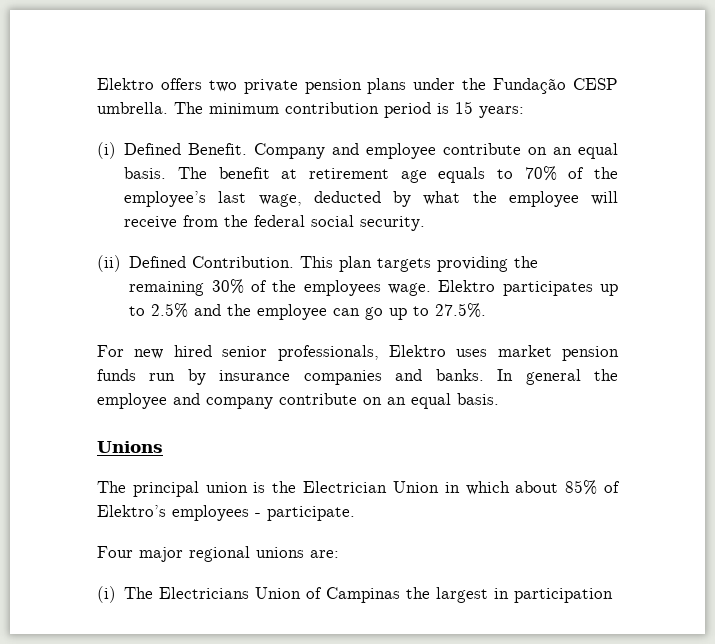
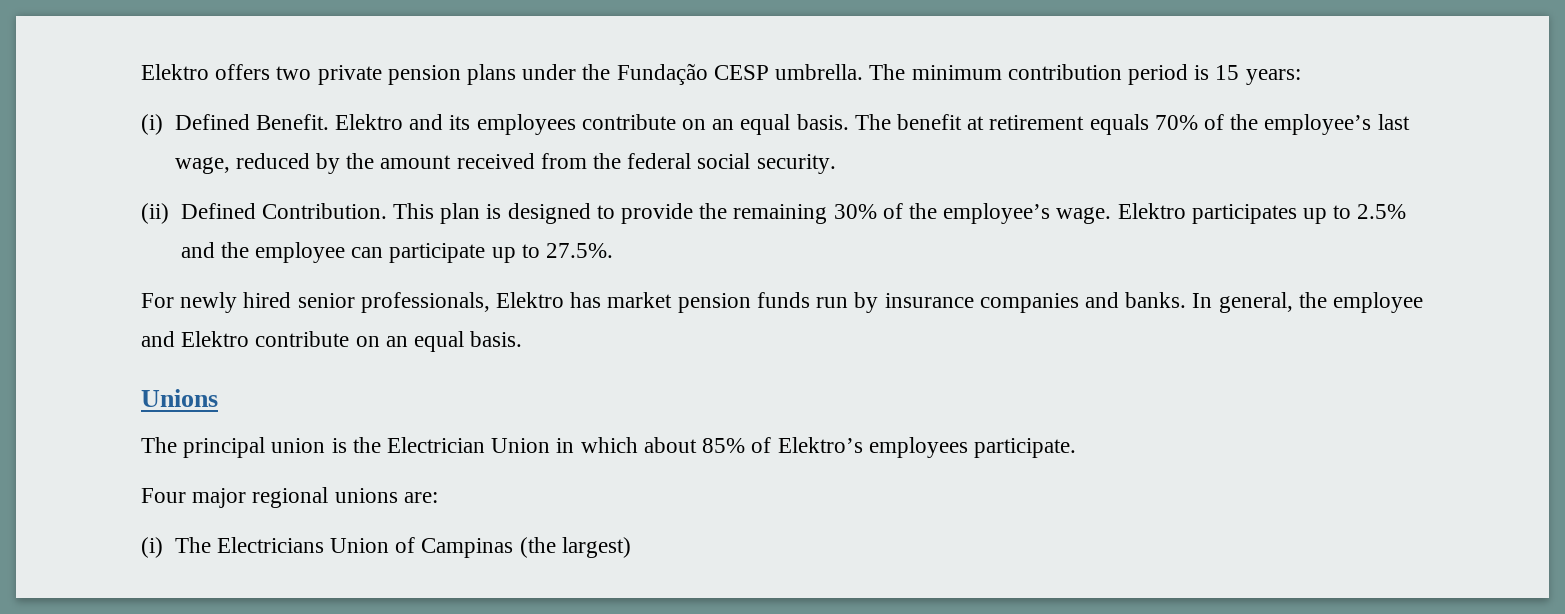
- Company and employee contribute on an equal basis.
+ Elektro and its employees contribute on an equal basis.
- The benefit at retirement age equals to 70% of the employee’s last wage, deducted by what the employee will receive from the federal social security.
+ The benefit at retirement equals 70% of the employee’s last wage, reduced by the amount received from the federal social security.
- This plan targets providing the remaining 30% of the employees wage.
+ This plan is designed to provide the remaining 30% of the employee’s wage.
- Elektro participates up to 2.5% and the employee can go up to 27.5%.
+ Elektro participates up to 2.5% and the employee can participate up to 27.5%.
- For new hired senior professionals, Elektro uses market pension funds run by insurance companies and banks.
+ For newly hired senior professionals, Elektro has market pension funds run by insurance companies and banks.
- In general the employee and company contribute on an equal basis.
+ In general, the employee and Elektro contribute on an equal basis.
- The principal union is the Electrician Union in which about 85% of Elektro’s employees - participate.
+ The principal union is the Electrician Union in which about 85% of Elektro’s employees participate.
- (i) The Electricians Union of Campinas the largest in participation
+ (i) The Electricians Union of Campinas (the largest)

